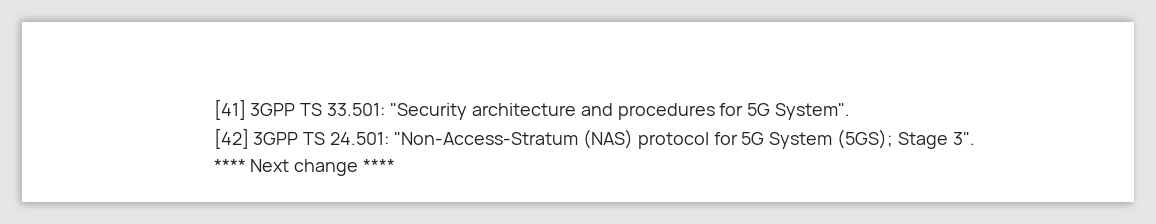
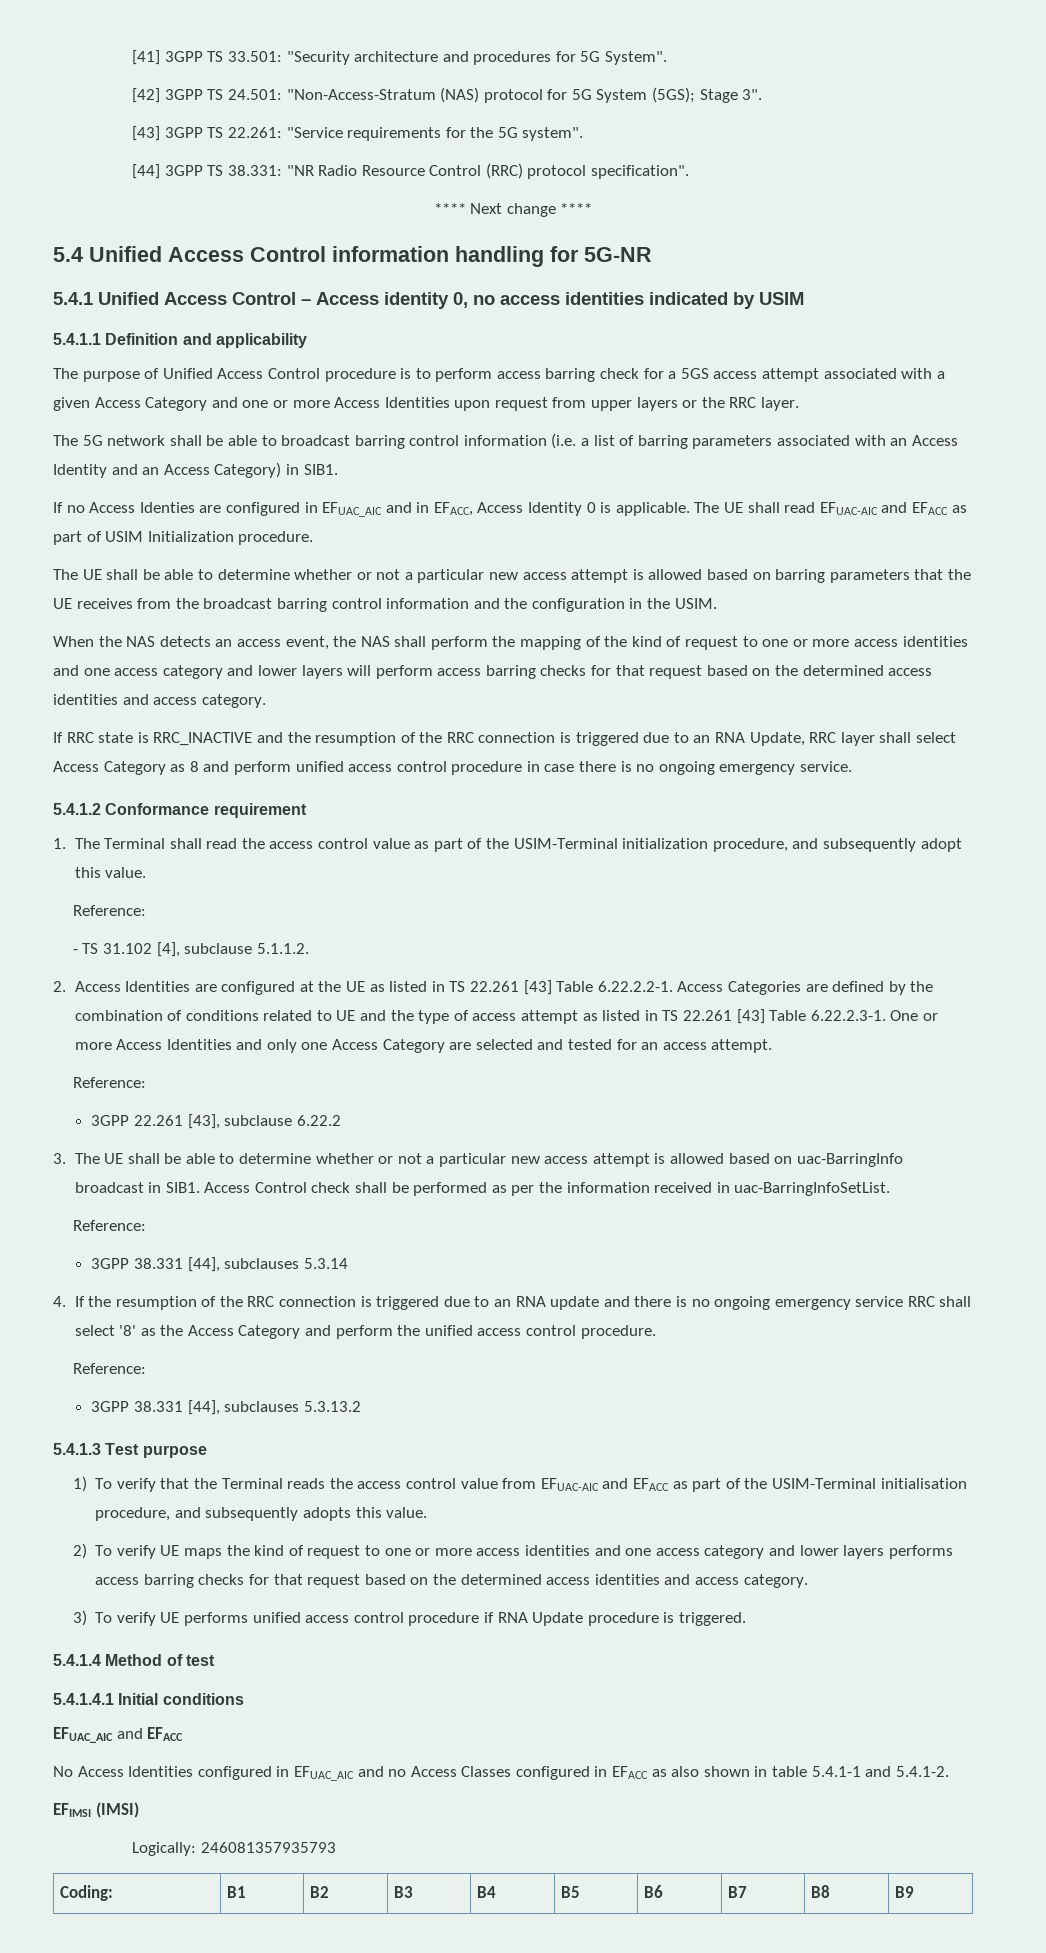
+ [43] 3GPP TS 22.261: "Service requirements for the 5G system".
+ [44] 3GPP TS 38.331: "NR Radio Resource Control (RRC) protocol specification".
  **** Next change ****
+ 5.4 Unified Access Control information handling for 5G-NR
+ 5.4.1 Unified Access Control – Access identity 0, no access identities indicated by USIM
+ 5.4.1.1 Definition and applicability
+ The purpose of Unified Access Control procedure is to perform access barring check for a 5GS access attempt associated with a given Access Category and one or more Access Identities upon request from upper layers or the RRC layer.
+ The 5G network shall be able to broadcast barring control information (i.e. a list of barring parameters associated with an Access Identity and an Access Category) in SIB1.
+ If no Access Identies are configured in EFUAC_AIC and in EFACC, Access Identity 0 is applicable. The UE shall read EFUAC-AIC and EFACC as part of USIM Initialization procedure.
+ The UE shall be able to determine whether or not a particular new access attempt is allowed based on barring parameters that the UE receives from the broadcast barring control information and the configuration in the USIM.
+ When the NAS detects an access event, the NAS shall perform the mapping of the kind of request to one or more access identities and one access category and lower layers will perform access barring checks for that request based on the determined access identities and access category.
+ If RRC state is RRC_INACTIVE and the resumption of the RRC connection is triggered due to an RNA Update, RRC layer shall select Access Category as 8 and perform unified access control procedure in case there is no ongoing emergency service.
+ 5.4.1.2 Conformance requirement
+ 1. The Terminal shall read the access control value as part of the USIM-Terminal initialization procedure, and subsequently adopt this value.
+ Reference:
+ - TS 31.102 [4], subclause 5.1.1.2.
+ 2. Access Identities are configured at the UE as listed in TS 22.261 [43] Table 6.22.2.2-1. Access Categories are defined by the combination of conditions related to UE and the type of access attempt as listed in TS 22.261 [43] Table 6.22.2.3-1. One or more Access Identities and only one Access Category are selected and tested for an access attempt.
+ Reference:
+ 3GPP 22.261 [43], subclause 6.22.2
+ 3. The UE shall be able to determine whether or not a particular new access attempt is allowed based on uac-BarringInfo broadcast in SIB1. Access Control check shall be performed as per the information received in uac-BarringInfoSetList.
+ Reference:
+ 3GPP 38.331 [44], subclauses 5.3.14
+ 4. If the resumption of the RRC connection is triggered due to an RNA update and there is no ongoing emergency service RRC shall select '8' as the Access Category and perform the unified access control procedure.
+ Reference:
+ 3GPP 38.331 [44], subclauses 5.3.13.2
+ 5.4.1.3 Test purpose
+ 1) To verify that the Terminal reads the access control value from EFUAC-AIC and EFACC as part of the USIM-Terminal initialisation procedure, and subsequently adopts this value.
+ 2) To verify UE maps the kind of request to one or more access identities and one access category and lower layers performs access barring checks for that request based on the determined access identities and access category.
+ 3) To verify UE performs unified access control procedure if RNA Update procedure is triggered.
+ 5.4.1.4 Method of test
+ 5.4.1.4.1 Initial conditions
+ EFUAC_AIC and EFACC
+ No Access Identities configured in EFUAC_AIC and no Access Classes configured in EFACC as also shown in table 5.4.1-1 and 5.4.1-2.
+ EFIMSI (IMSI)
+ Logically: 246081357935793
+ Coding: | B1 | B2 | B3 | B4 | B5 | B6 | B7 | B8 | B9

